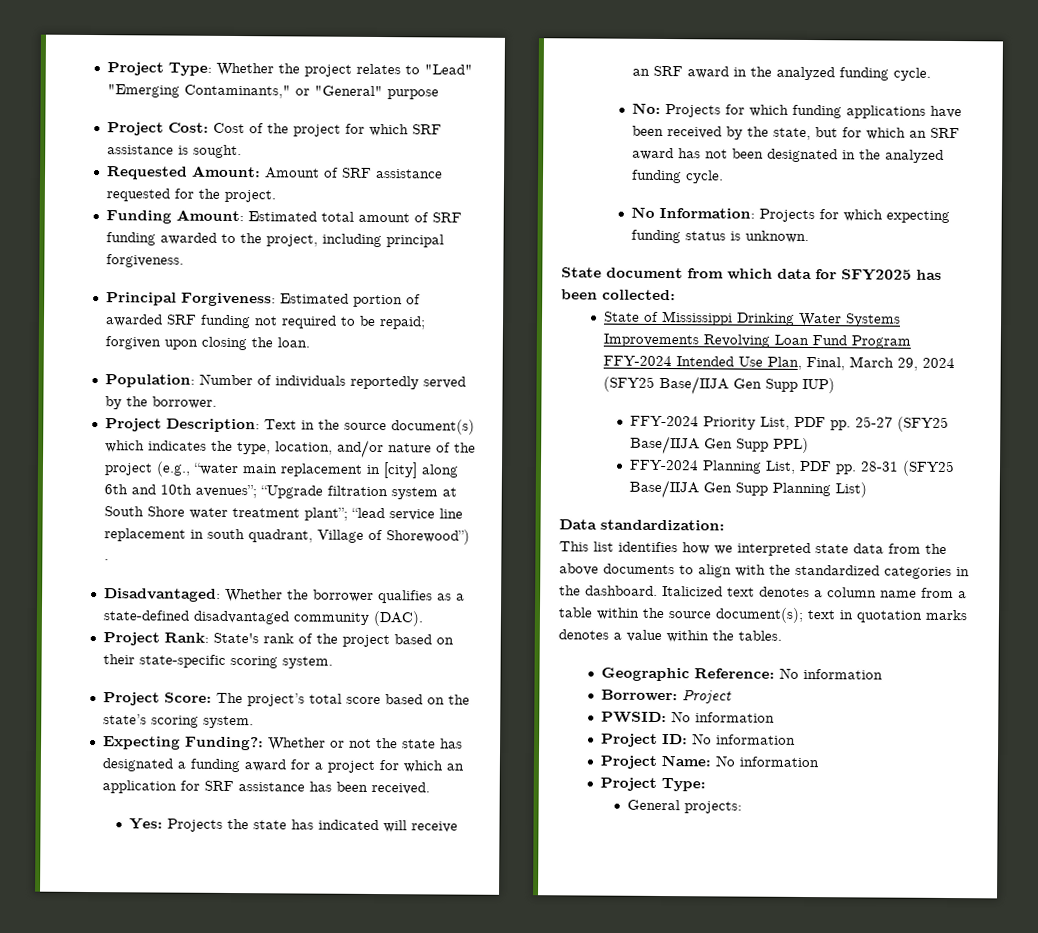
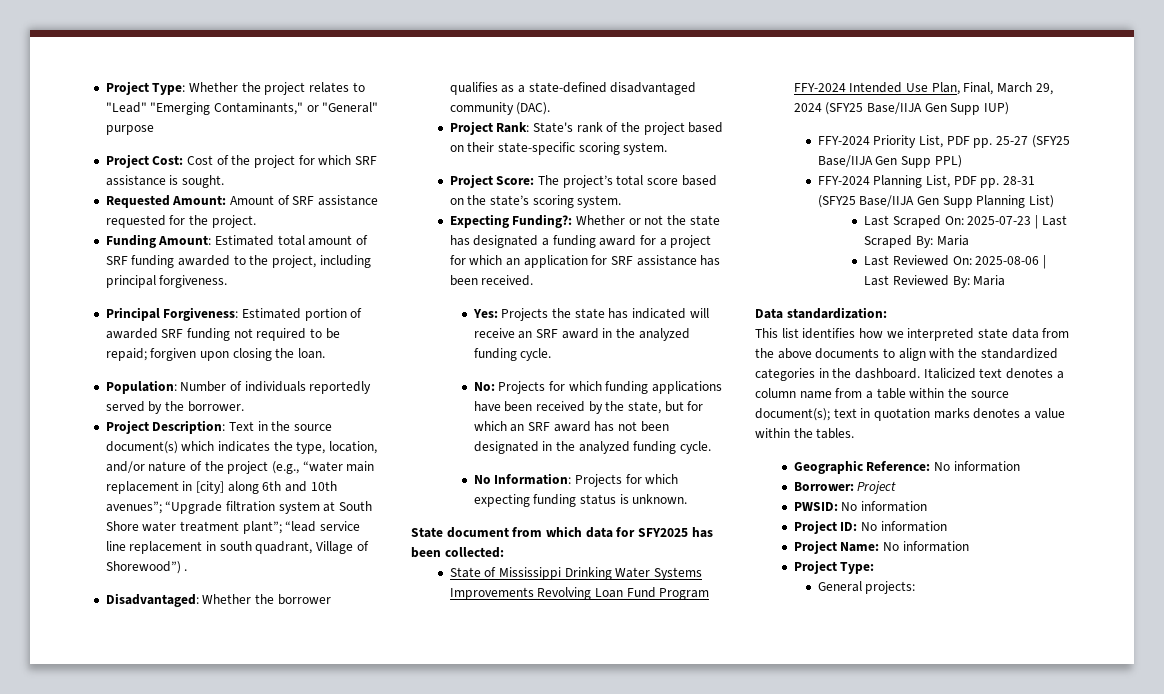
+ Last Scraped On: 2025-07-23 | Last Scraped By: Maria
+ Last Reviewed On: 2025-08-06 | Last Reviewed By: Maria

